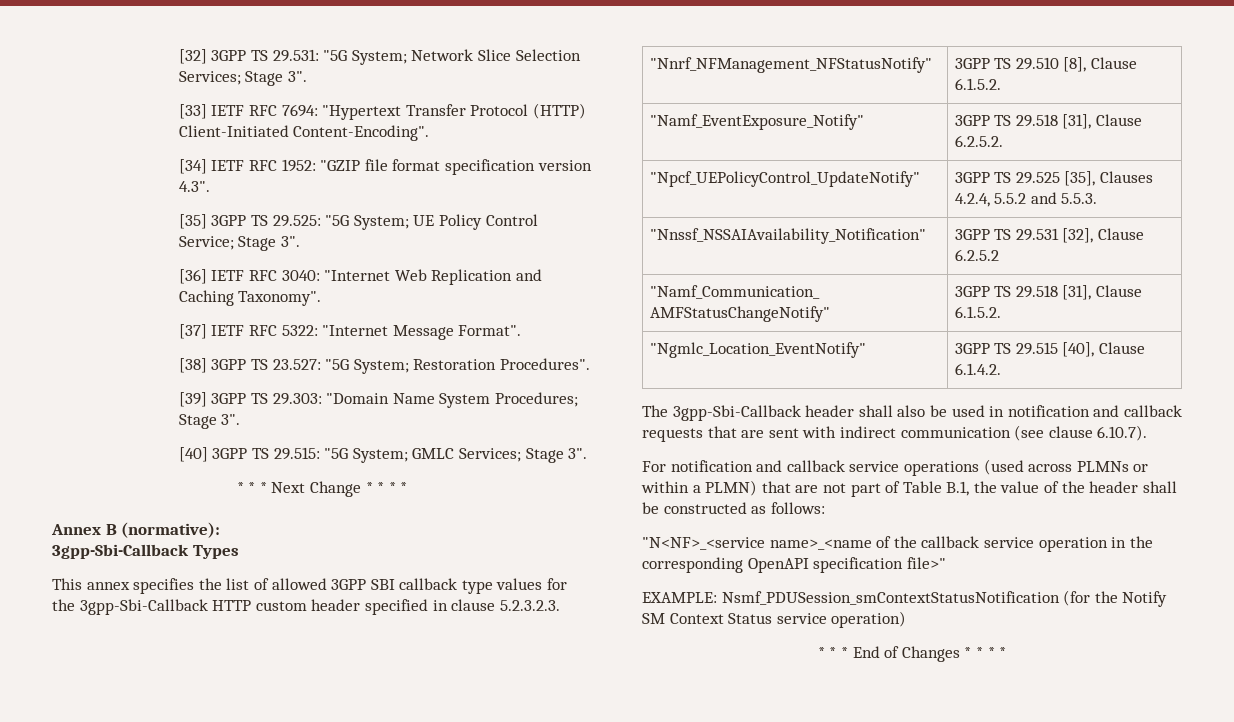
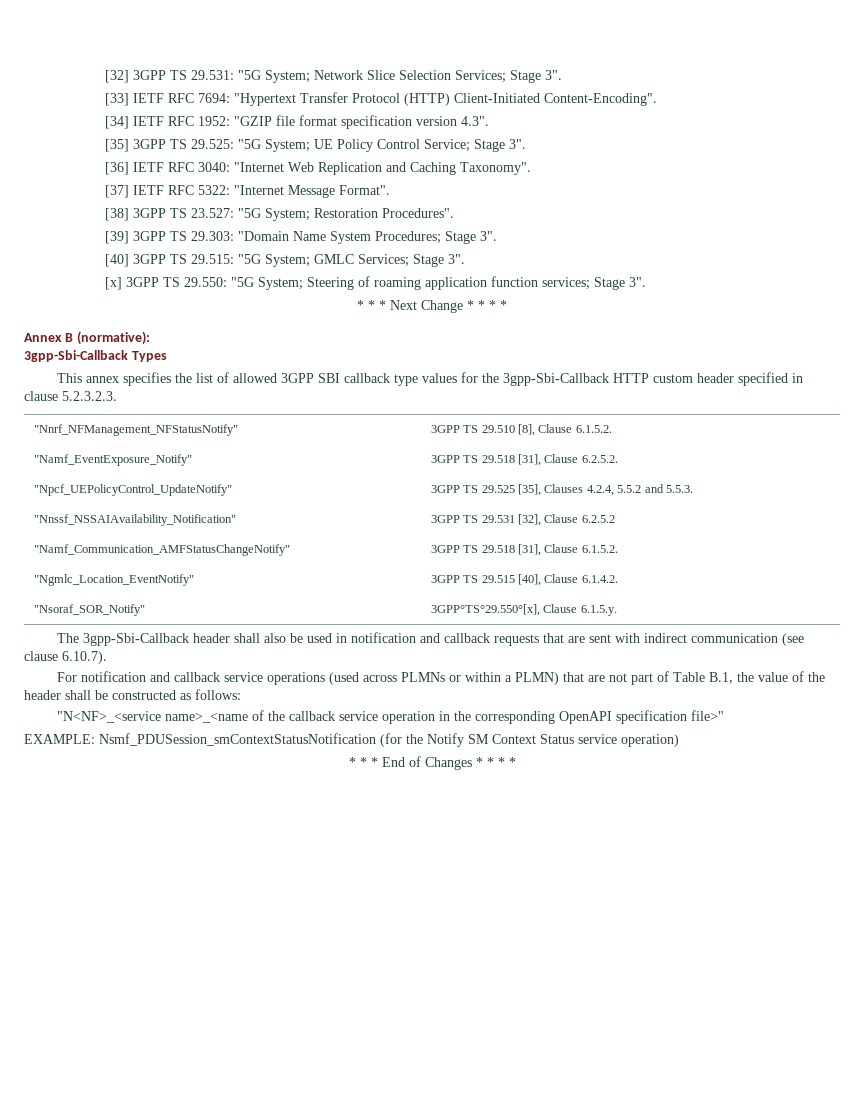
+ [x] 3GPP TS 29.550: "5G System; Steering of roaming application function services; Stage 3".
+ "Nsoraf_SOR_Notify" | 3GPP°TS°29.550°[x], Clause 6.1.5.y.

